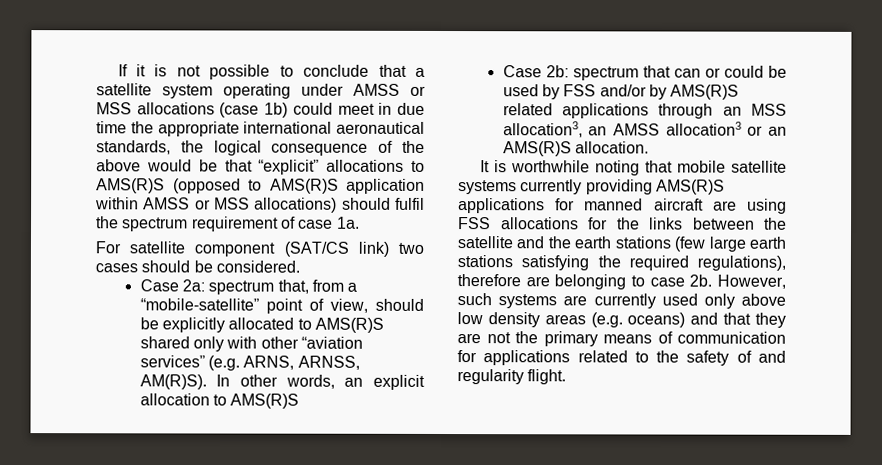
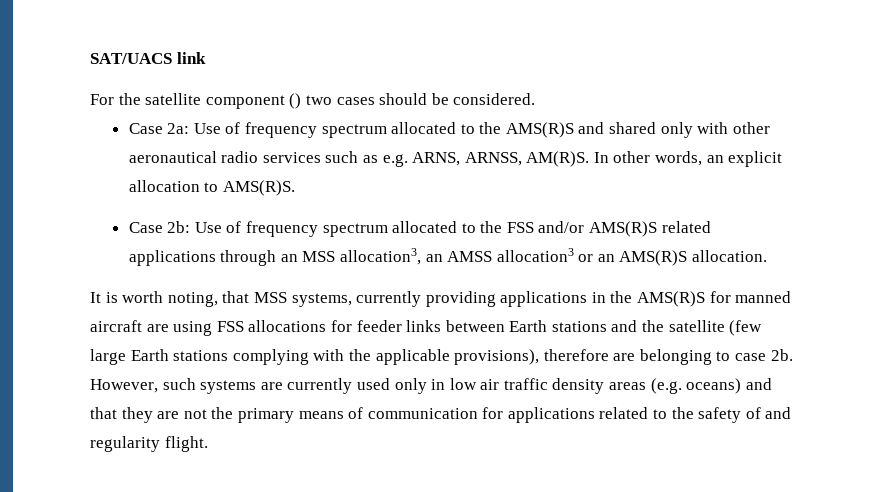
- If it is not possible to conclude that a satellite system operating under AMSS or MSS allocations (case 1b) could meet in due time the appropriate international aeronautical standards, the logical consequence of the above would be that “explicit” allocations to AMS(R)S (opposed to AMS(R)S application within AMSS or MSS allocations) should fulfil the spectrum requirement of case 1a.
+ SAT/UACS link
- For satellite component (SAT/CS link) two cases should be considered.
+ For the satellite component () two cases should be considered.
- Case 2a: spectrum that, from a “mobile-satellite” point of view, should be explicitly allocated to AMS(R)S shared only with other “aviation services” (e.g. ARNS, ARNSS, AM(R)S).
+ Case 2a: Use of frequency spectrum allocated to the AMS(R)S and shared only with other aeronautical radio services such as e.g. ARNS, ARNSS, AM(R)S.
- In other words, an explicit allocation to AMS(R)S
+ In other words, an explicit allocation to AMS(R)S.
- Case 2b: spectrum that can or could be used by FSS and/or by AMS(R)S related applications through an MSS allocation3, an AMSS allocation3 or an AMS(R)S allocation.
+ Case 2b: Use of frequency spectrum allocated to the FSS and/or AMS(R)S related applications through an MSS allocation3, an AMSS allocation3 or an AMS(R)S allocation.
- It is worthwhile noting that mobile satellite systems currently providing AMS(R)S applications for manned aircraft are using FSS allocations for the links between the satellite and the earth stations (few large earth stations satisfying the required regulations), therefore are belonging to case 2b.
+ It is worth noting, that MSS systems, currently providing applications in the AMS(R)S for manned aircraft are using FSS allocations for feeder links between Earth stations and the satellite (few large Earth stations complying with the applicable provisions), therefore are belonging to case 2b.
- However, such systems are currently used only above low density areas (e.g. oceans) and that they are not the primary means of communication for applications related to the safety of and regularity flight.
+ However, such systems are currently used only in low air traffic density areas (e.g. oceans) and that they are not the primary means of communication for applications related to the safety of and regularity flight.

